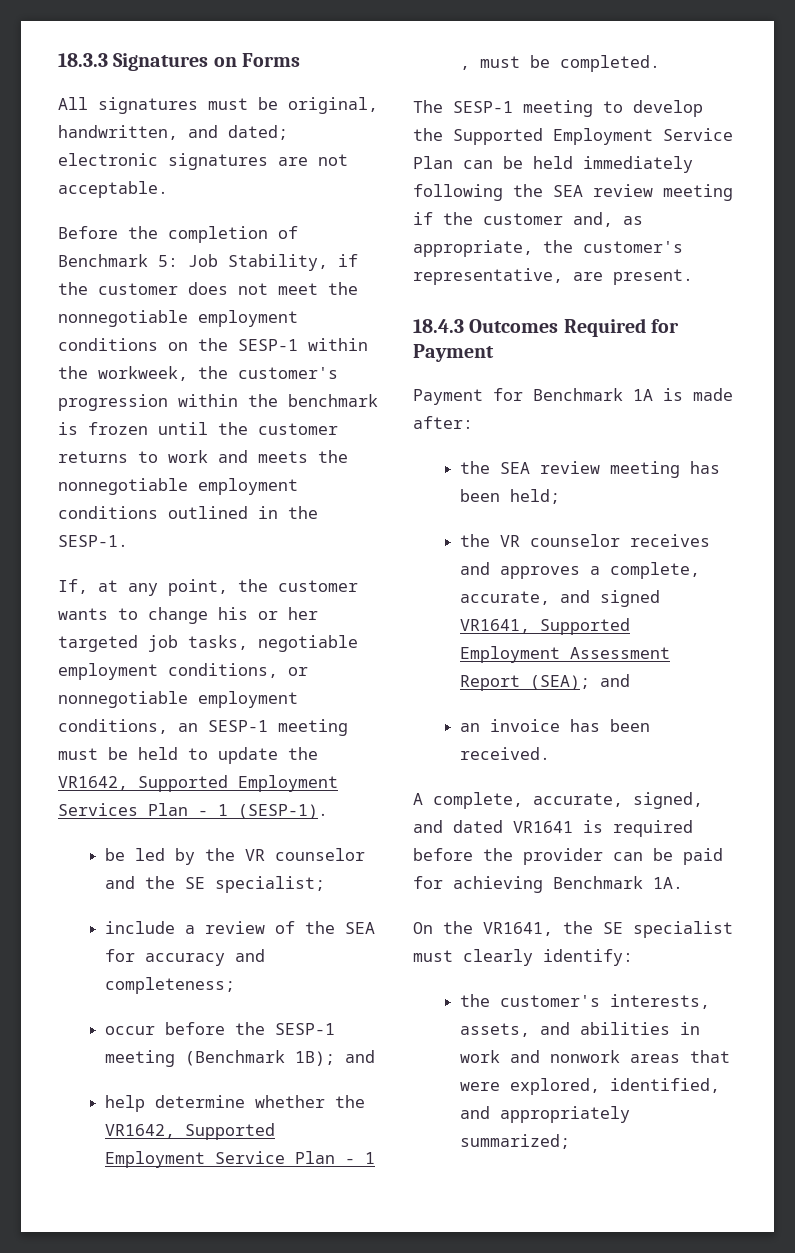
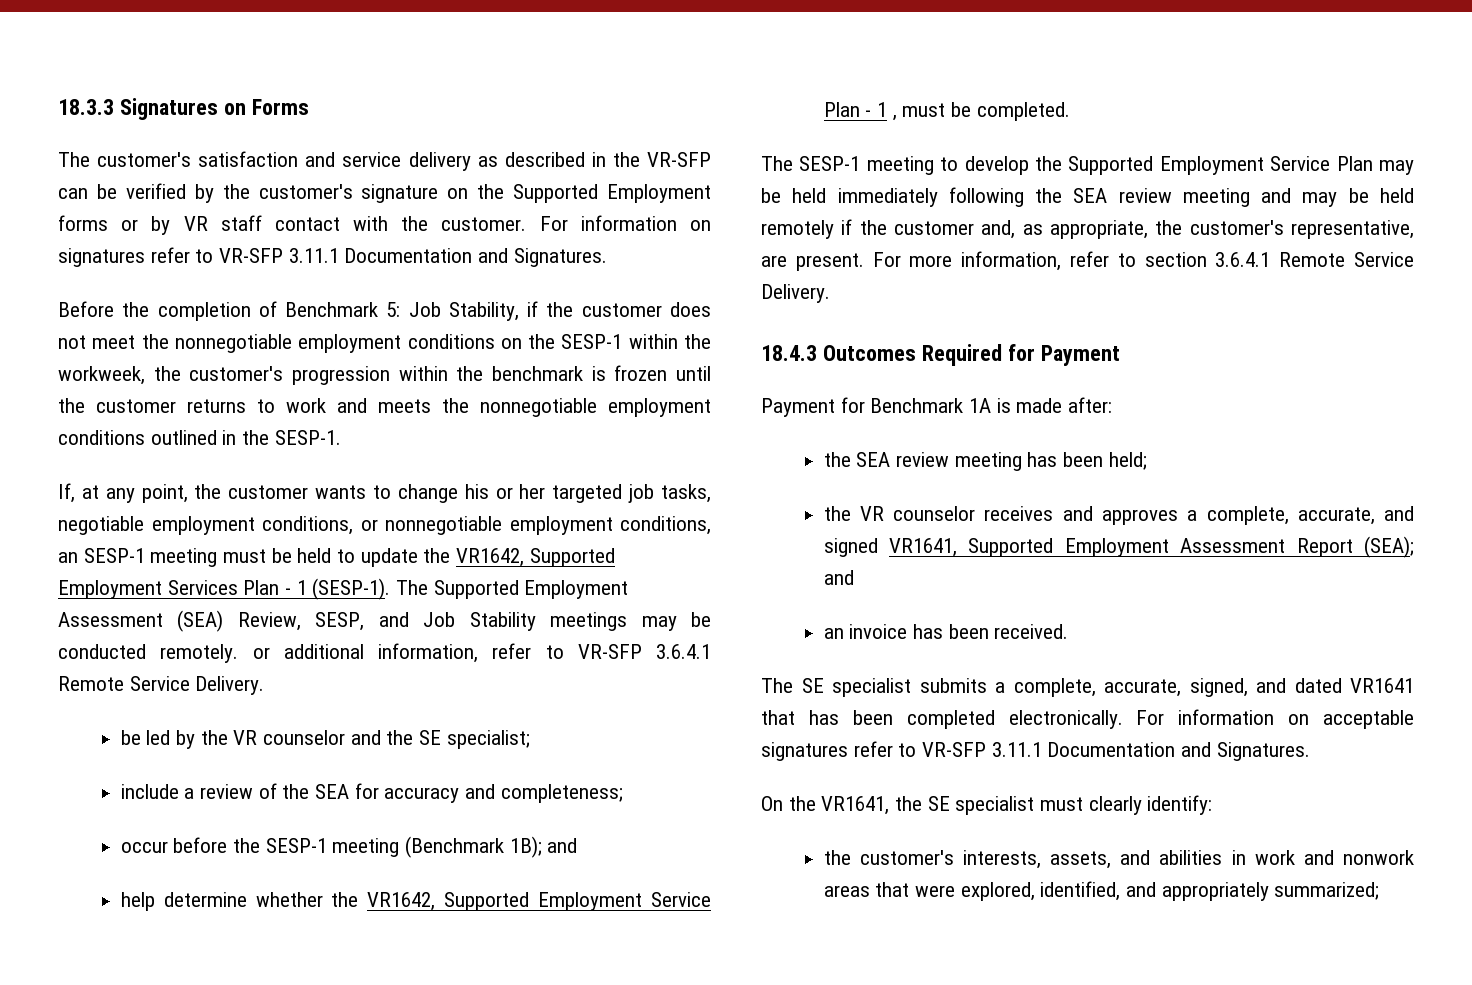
- All signatures must be original, handwritten, and dated; electronic signatures are not acceptable.
+ The customer's satisfaction and service delivery as described in the VR-SFP can be verified by the customer's signature on the Supported Employment forms or by VR staff contact with the customer. For information on signatures refer to VR-SFP 3.11.1 Documentation and Signatures.
+ The Supported Employment Assessment (SEA) Review, SESP, and Job Stability meetings may be conducted remotely. or additional information, refer to VR-SFP 3.6.4.1 Remote Service Delivery.
- The SESP-1 meeting to develop the Supported Employment Service Plan can be held immediately following the SEA review meeting if the customer and, as appropriate, the customer's representative, are present.
+ The SESP-1 meeting to develop the Supported Employment Service Plan may be held immediately following the SEA review meeting and may be held remotely if the customer and, as appropriate, the customer's representative, are present. For more information, refer to section 3.6.4.1 Remote Service Delivery.
- A complete, accurate, signed, and dated VR1641 is required before the provider can be paid for achieving Benchmark 1A.
+ The SE specialist submits a complete, accurate, signed, and dated VR1641 that has been completed electronically. For information on acceptable signatures refer to VR-SFP 3.11.1 Documentation and Signatures.

